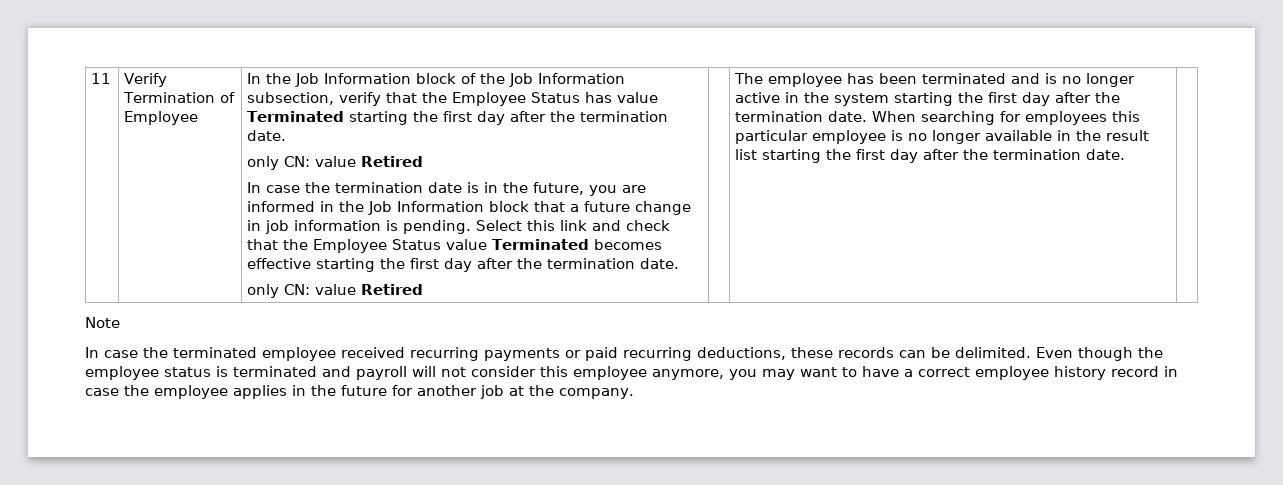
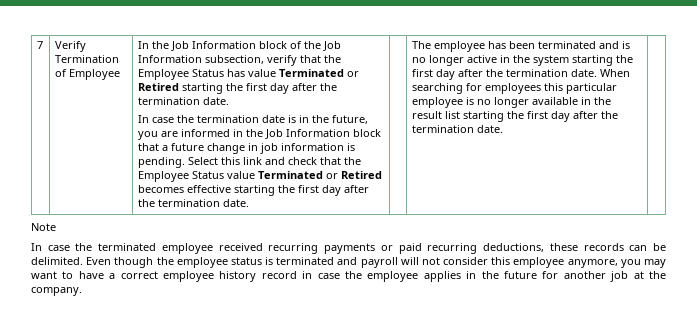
- 11
+ 7
- In the Job Information block of the Job Information subsection, verify that the Employee Status has value Terminated starting the first day after the termination date.
- only CN: value Retired
+ In the Job Information block of the Job Information subsection, verify that the Employee Status has value Terminated or Retired starting the first day after the termination date.
- Select this link and check that the Employee Status value Terminated becomes effective starting the first day after the termination date.
- only CN: value Retired
+ Select this link and check that the Employee Status value Terminated or Retired becomes effective starting the first day after the termination date.

